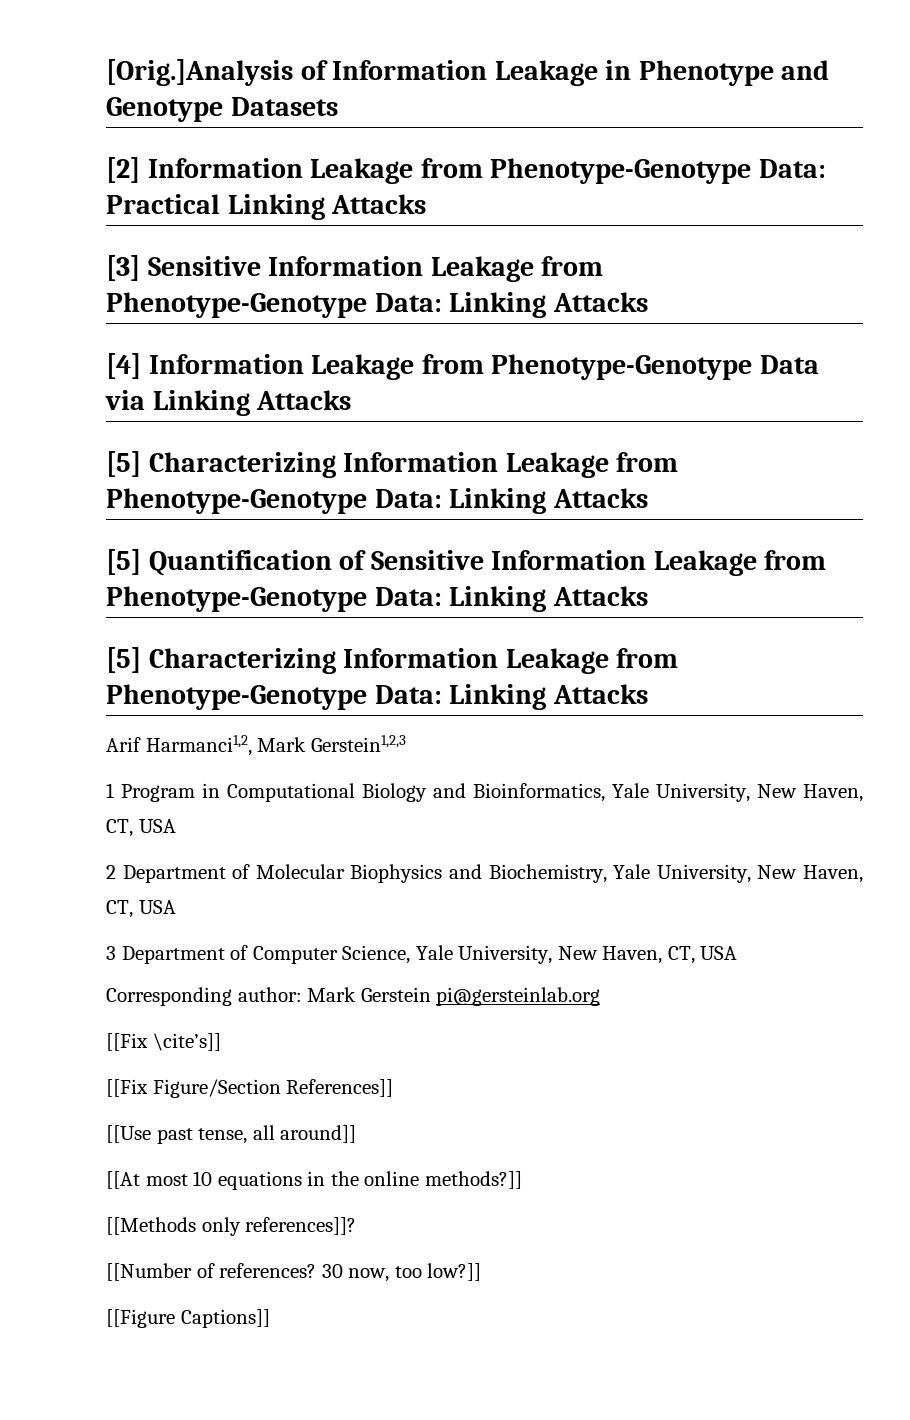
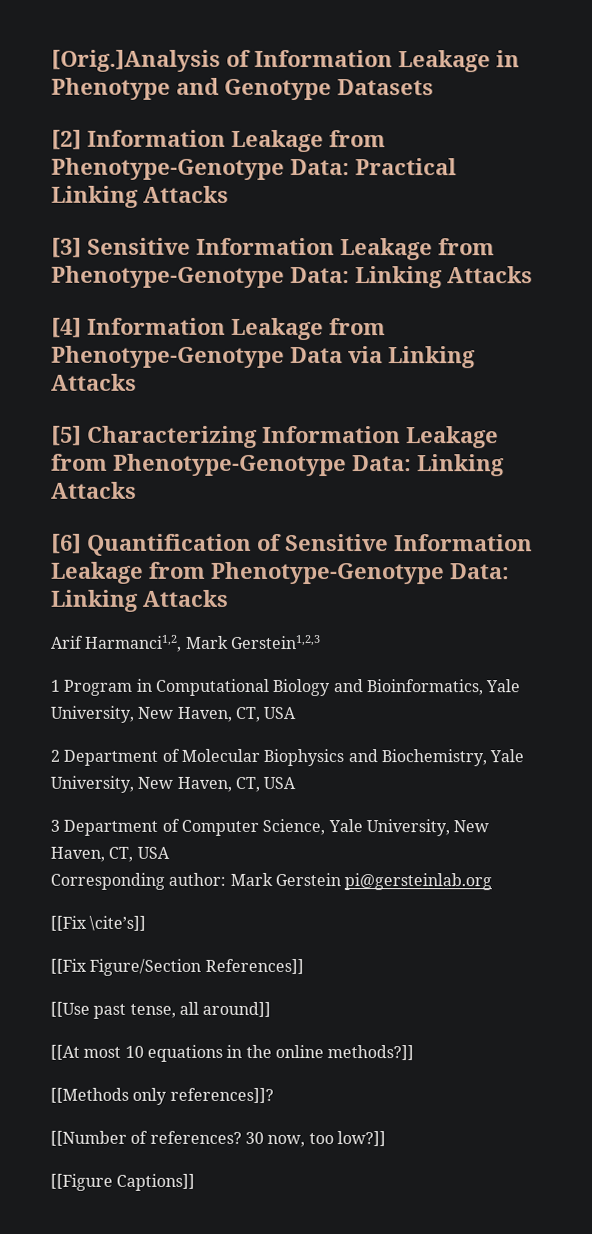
- [5] Quantification of Sensitive Information Leakage from Phenotype-Genotype Data: Linking Attacks
- [5] Characterizing Information Leakage from Phenotype-Genotype Data: Linking Attacks
+ [6] Quantification of Sensitive Information Leakage from Phenotype-Genotype Data: Linking Attacks

